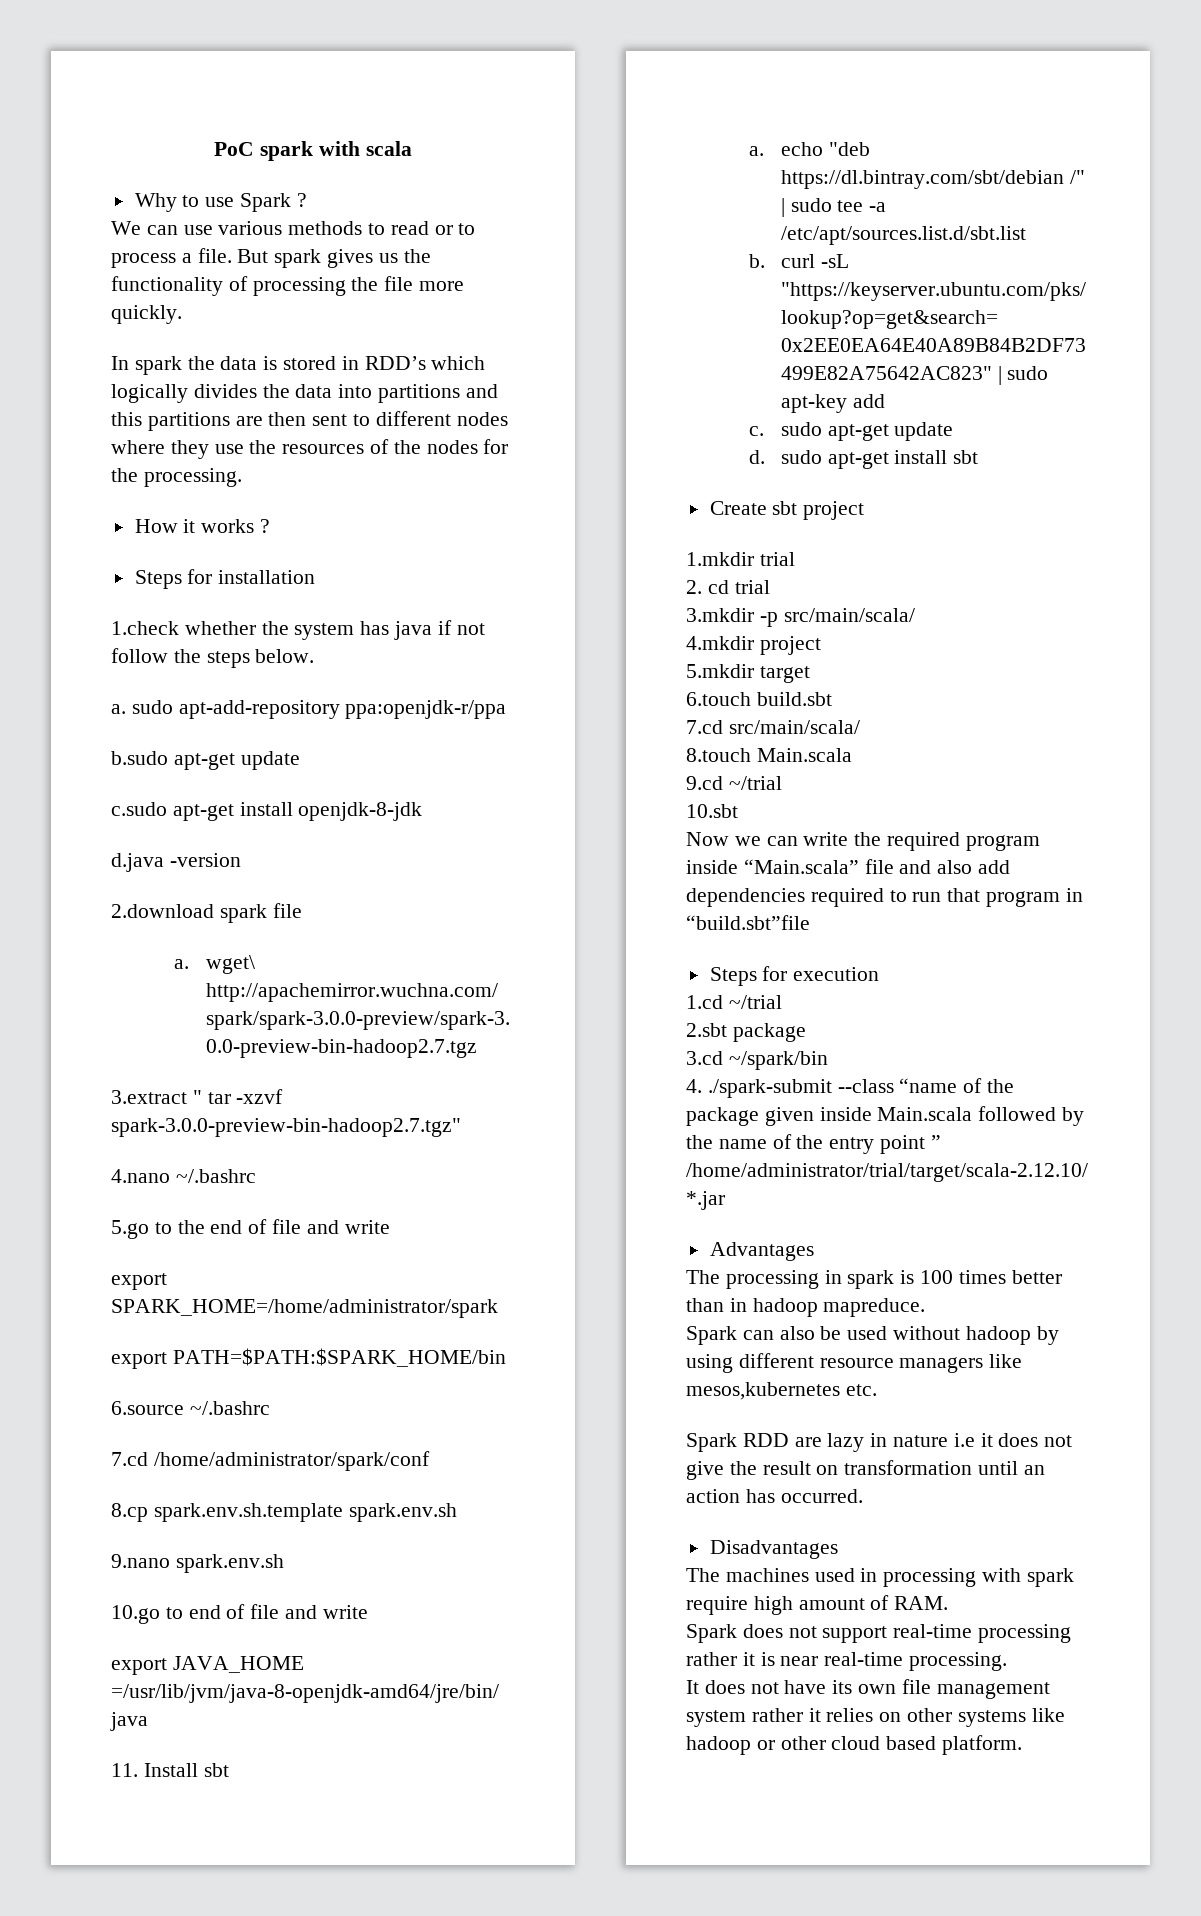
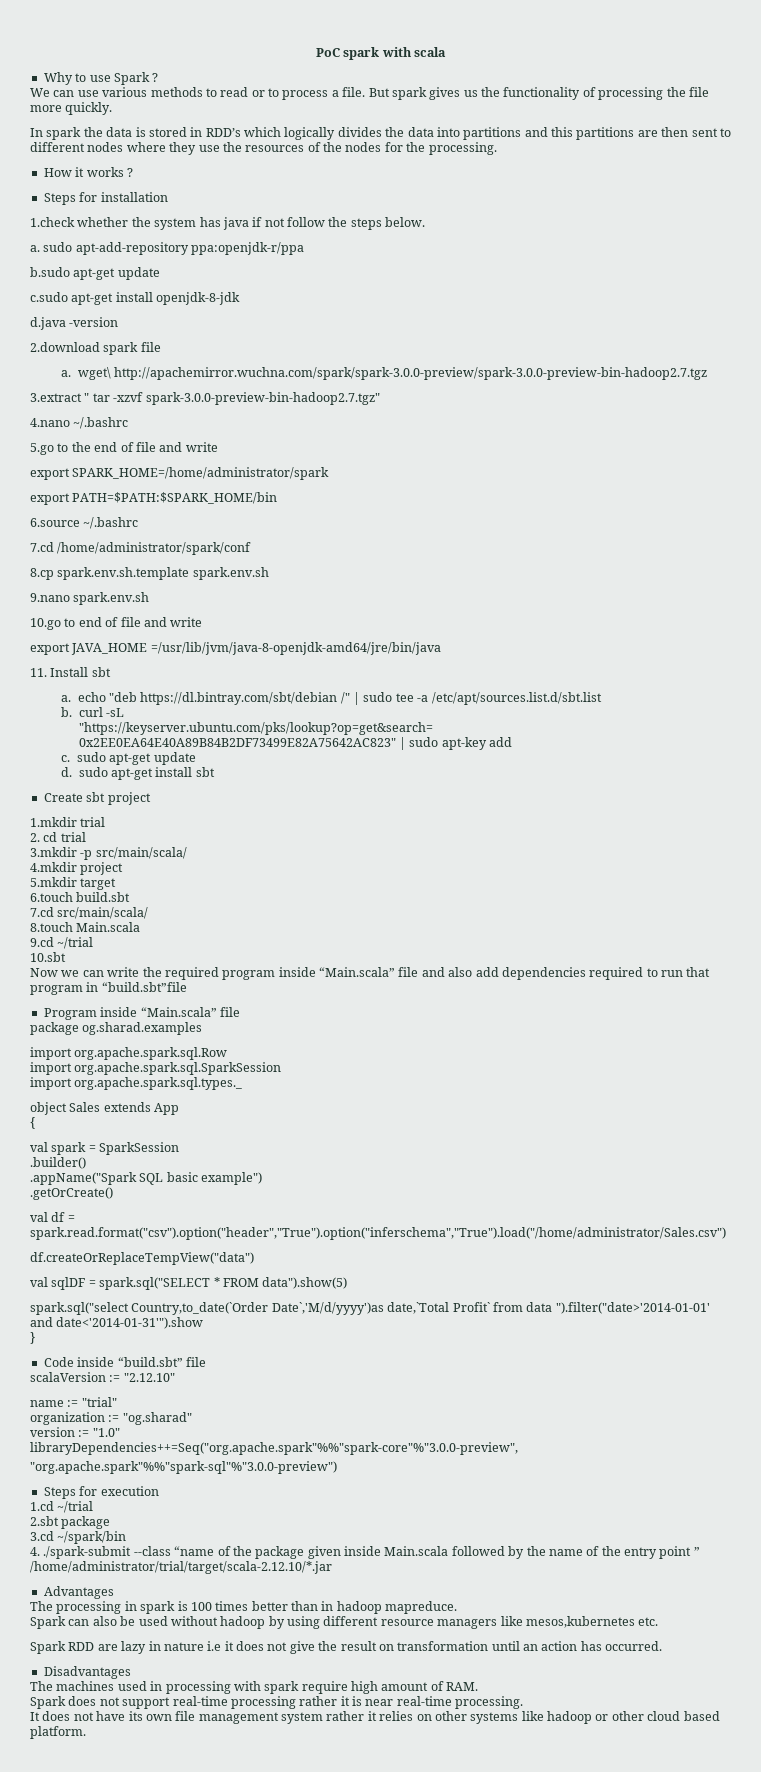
+ Program inside “Main.scala” file
+ package og.sharad.examples
+ import org.apache.spark.sql.Row
+ import org.apache.spark.sql.SparkSession
+ import org.apache.spark.sql.types._
+ object Sales extends App
+ {
+ val spark = SparkSession
+ .builder()
+ .appName("Spark SQL basic example")
+ .getOrCreate()
+ val df = spark.read.format("csv").option("header","True").option("inferschema","True").load("/home/administrator/Sales.csv")
+ df.createOrReplaceTempView("data")
+ val sqlDF = spark.sql("SELECT * FROM data").show(5)
+ spark.sql("select Country,to_date(`Order Date`,'M/d/yyyy')as date,`Total Profit` from data ").filter("date>'2014-01-01' and date<'2014-01-31'").show
+ }
+ Code inside “build.sbt” file
+ scalaVersion := "2.12.10"
+ name := "trial"
+ organization := "og.sharad"
+ version := "1.0"
+ libraryDependencies++=Seq("org.apache.spark"%%"spark-core"%"3.0.0-preview",
+ "org.apache.spark"%%"spark-sql"%"3.0.0-preview")

